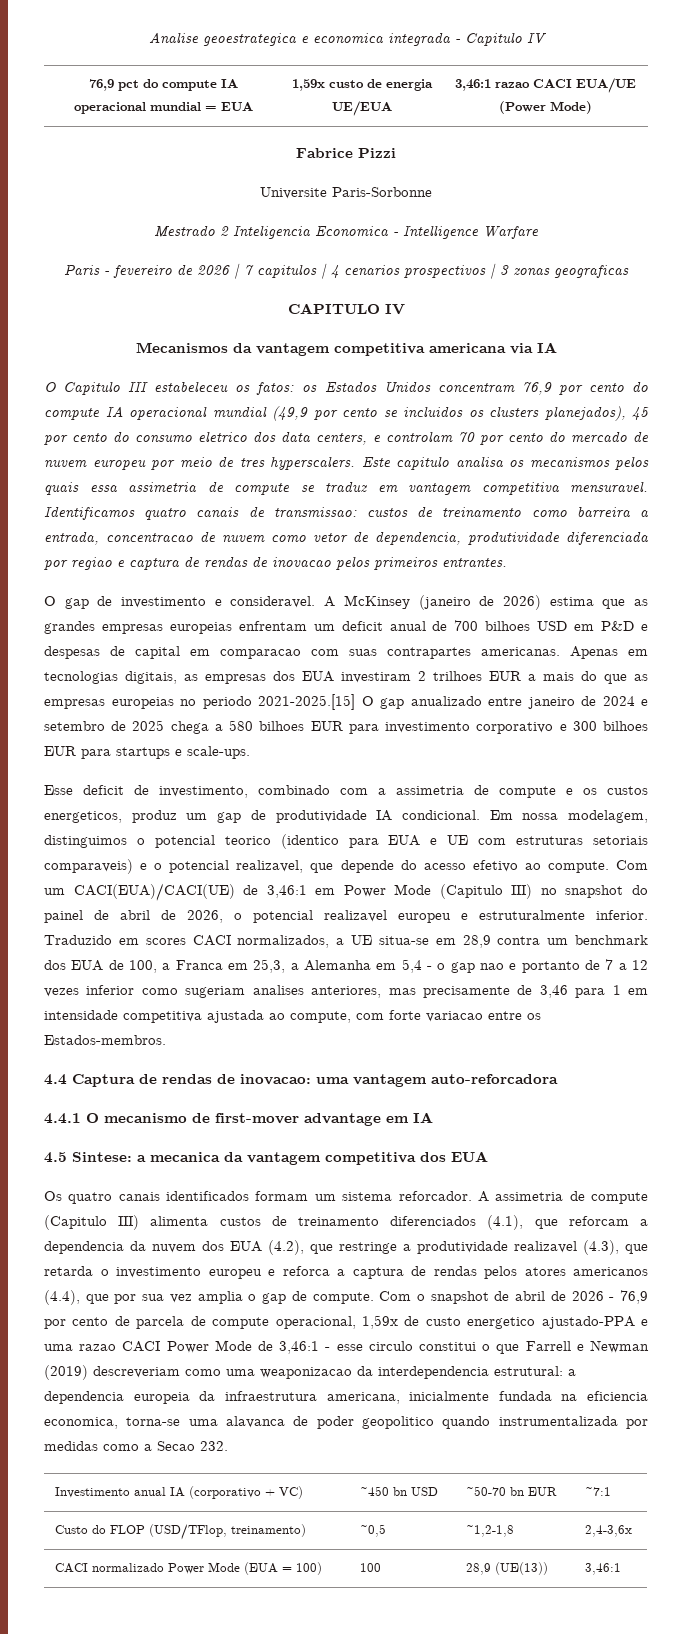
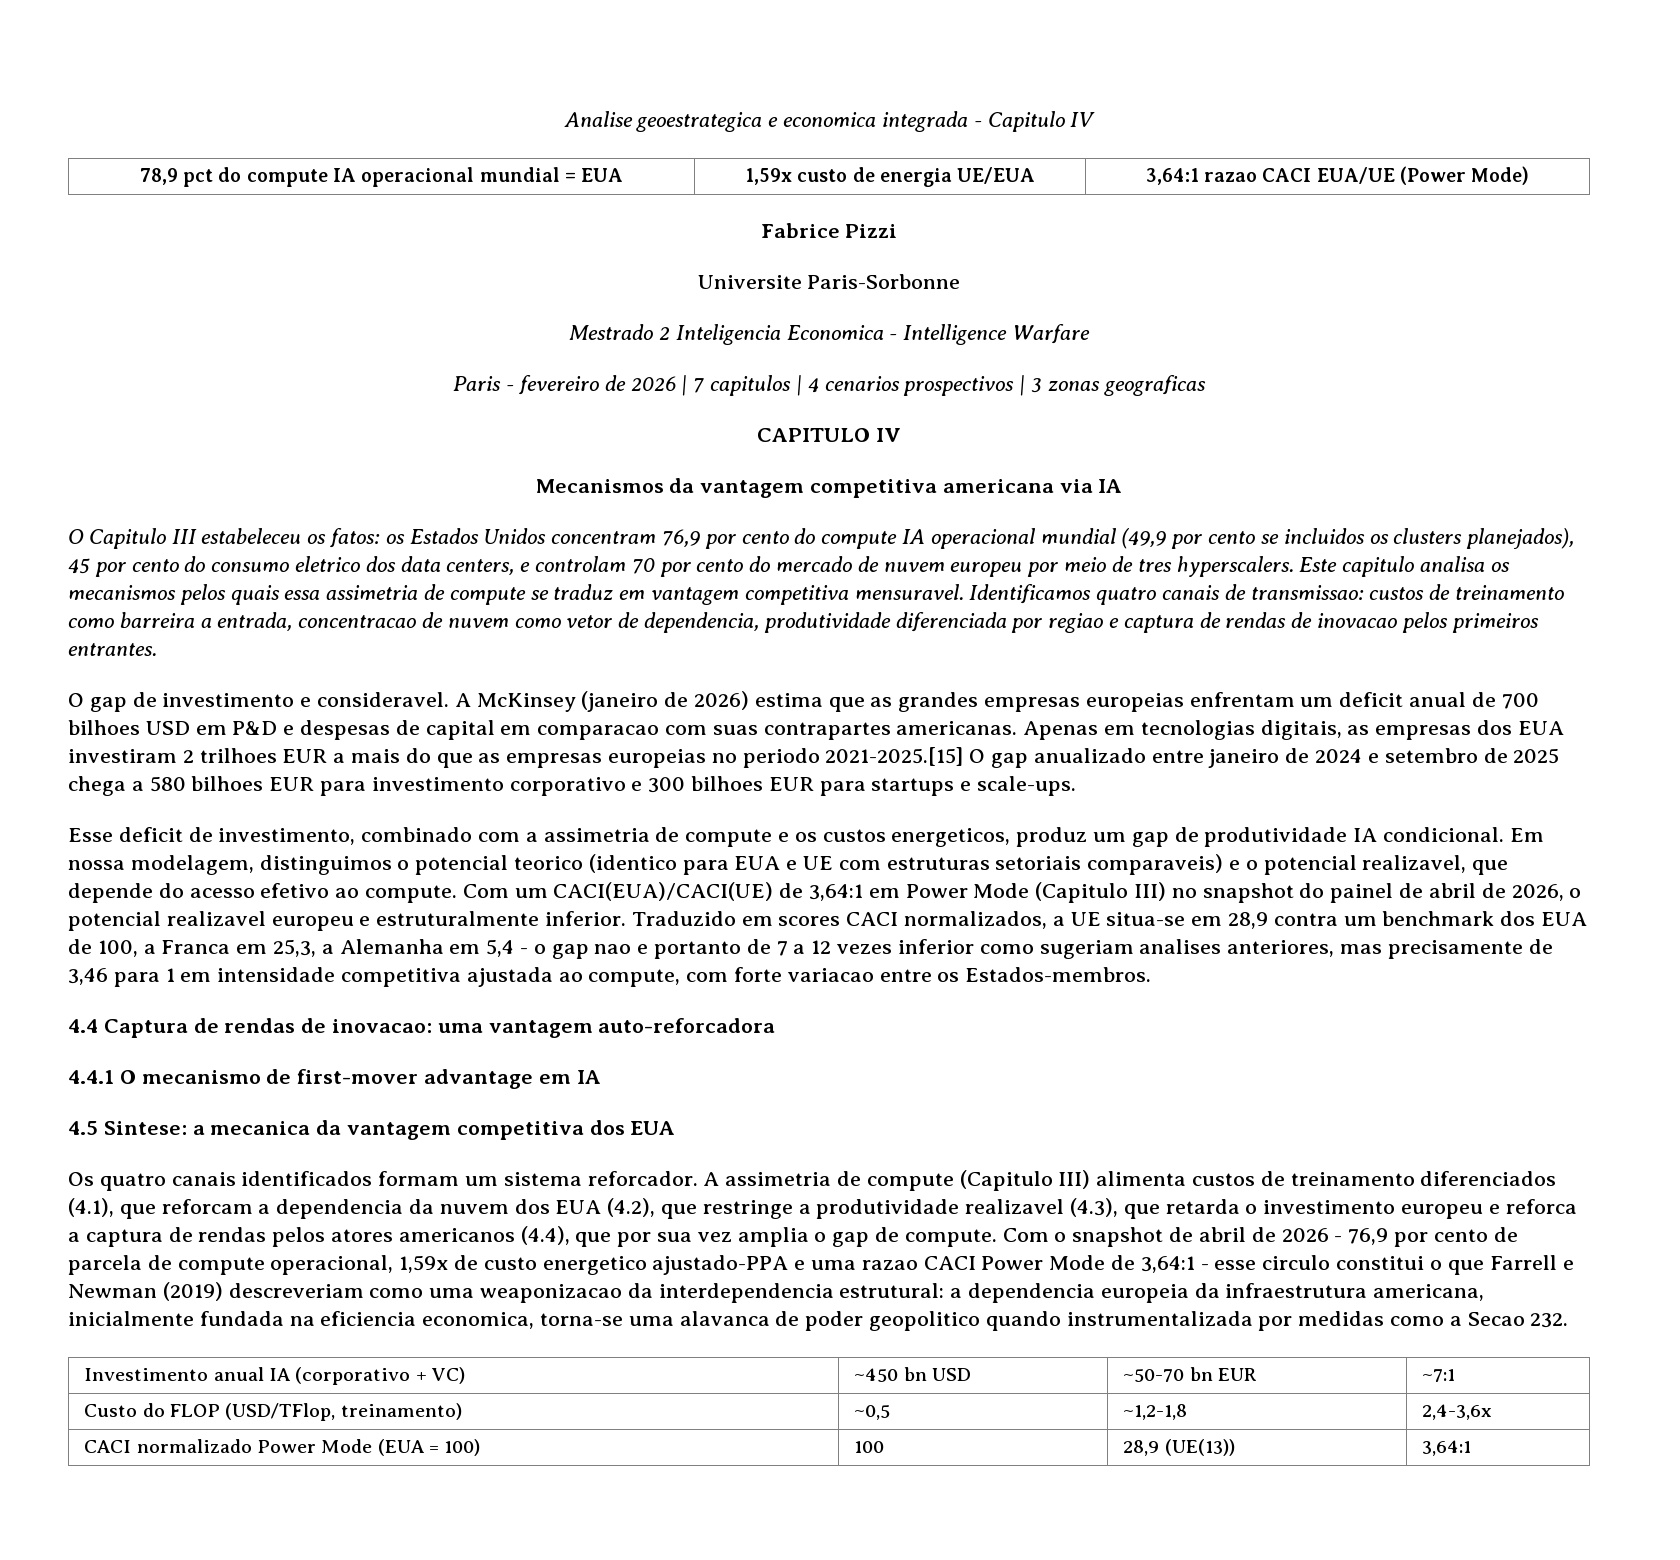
- 76,9 pct do compute IA operacional mundial = EUA | 1,59x custo de energia UE/EUA | 3,46:1 razao CACI EUA/UE (Power Mode)
+ 78,9 pct do compute IA operacional mundial = EUA | 1,59x custo de energia UE/EUA | 3,64:1 razao CACI EUA/UE (Power Mode)
- Com um CACI(EUA)/CACI(UE) de 3,46:1 em Power Mode (Capitulo III) no snapshot do painel de abril de 2026, o potencial realizavel europeu e estruturalmente inferior.
+ Com um CACI(EUA)/CACI(UE) de 3,64:1 em Power Mode (Capitulo III) no snapshot do painel de abril de 2026, o potencial realizavel europeu e estruturalmente inferior.
- Com o snapshot de abril de 2026 - 76,9 por cento de parcela de compute operacional, 1,59x de custo energetico ajustado-PPA e uma razao CACI Power Mode de 3,46:1 - esse circulo constitui o que Farrell e Newman (2019) descreveriam como uma weaponizacao da interdependencia estrutural:
+ Com o snapshot de abril de 2026 - 76,9 por cento de parcela de compute operacional, 1,59x de custo energetico ajustado-PPA e uma razao CACI Power Mode de 3,64:1 - esse circulo constitui o que Farrell e Newman (2019) descreveriam como uma weaponizacao da interdependencia estrutural:
- CACI normalizado Power Mode (EUA = 100) | 100 | 28,9 (UE(13)) | 3,46:1
+ CACI normalizado Power Mode (EUA = 100) | 100 | 28,9 (UE(13)) | 3,64:1

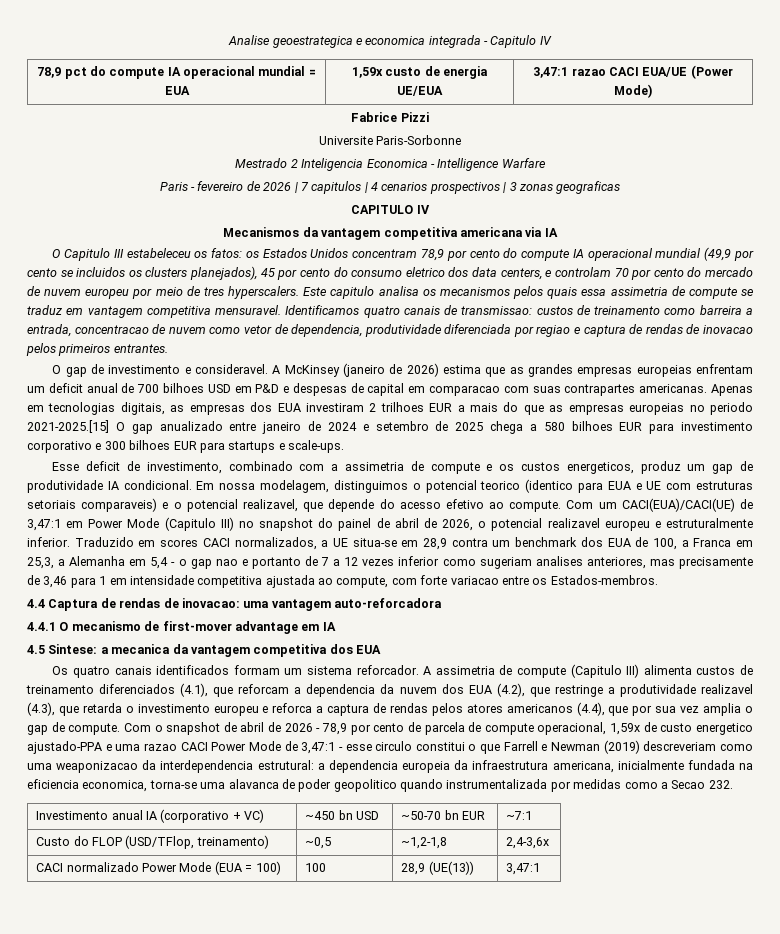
- 78,9 pct do compute IA operacional mundial = EUA | 1,59x custo de energia UE/EUA | 3,64:1 razao CACI EUA/UE (Power Mode)
+ 78,9 pct do compute IA operacional mundial = EUA | 1,59x custo de energia UE/EUA | 3,47:1 razao CACI EUA/UE (Power Mode)
- O Capitulo III estabeleceu os fatos: os Estados Unidos concentram 76,9 por cento do compute IA operacional mundial (49,9 por cento se incluidos os clusters planejados), 45 por cento do consumo eletrico dos data centers, e controlam 70 por cento do mercado de nuvem europeu por meio de tres hyperscalers.
+ O Capitulo III estabeleceu os fatos: os Estados Unidos concentram 78,9 por cento do compute IA operacional mundial (49,9 por cento se incluidos os clusters planejados), 45 por cento do consumo eletrico dos data centers, e controlam 70 por cento do mercado de nuvem europeu por meio de tres hyperscalers.
- Com um CACI(EUA)/CACI(UE) de 3,64:1 em Power Mode (Capitulo III) no snapshot do painel de abril de 2026, o potencial realizavel europeu e estruturalmente inferior.
+ Com um CACI(EUA)/CACI(UE) de 3,47:1 em Power Mode (Capitulo III) no snapshot do painel de abril de 2026, o potencial realizavel europeu e estruturalmente inferior.
- Com o snapshot de abril de 2026 - 76,9 por cento de parcela de compute operacional, 1,59x de custo energetico ajustado-PPA e uma razao CACI Power Mode de 3,64:1 - esse circulo constitui o que Farrell e Newman (2019) descreveriam como uma weaponizacao da interdependencia estrutural:
+ Com o snapshot de abril de 2026 - 78,9 por cento de parcela de compute operacional, 1,59x de custo energetico ajustado-PPA e uma razao CACI Power Mode de 3,47:1 - esse circulo constitui o que Farrell e Newman (2019) descreveriam como uma weaponizacao da interdependencia estrutural:
- CACI normalizado Power Mode (EUA = 100) | 100 | 28,9 (UE(13)) | 3,64:1
+ CACI normalizado Power Mode (EUA = 100) | 100 | 28,9 (UE(13)) | 3,47:1

